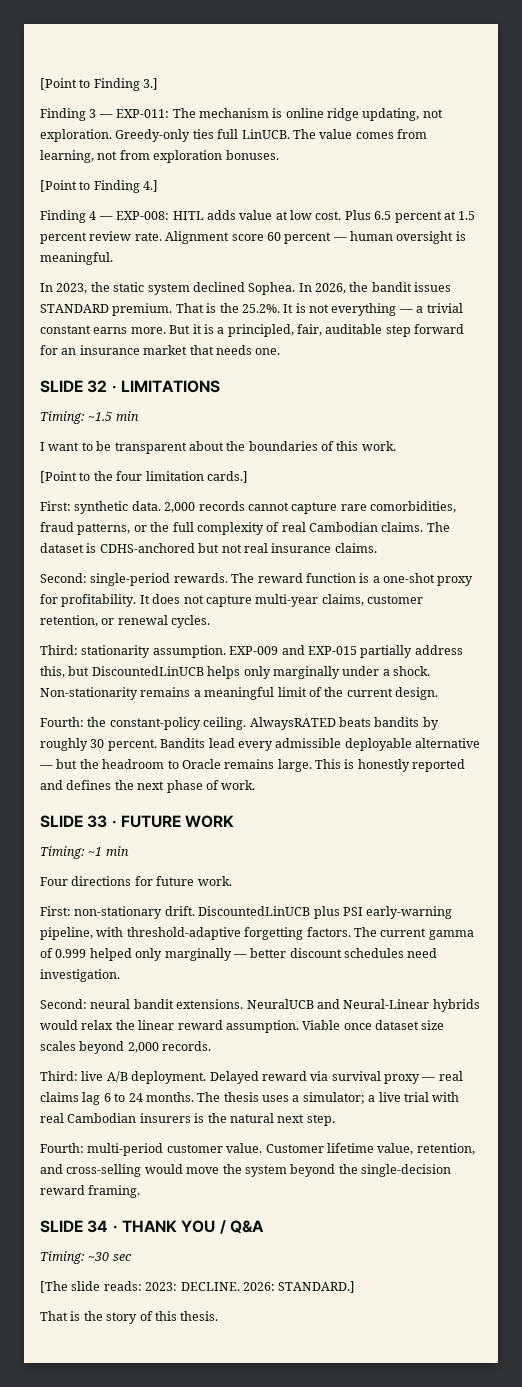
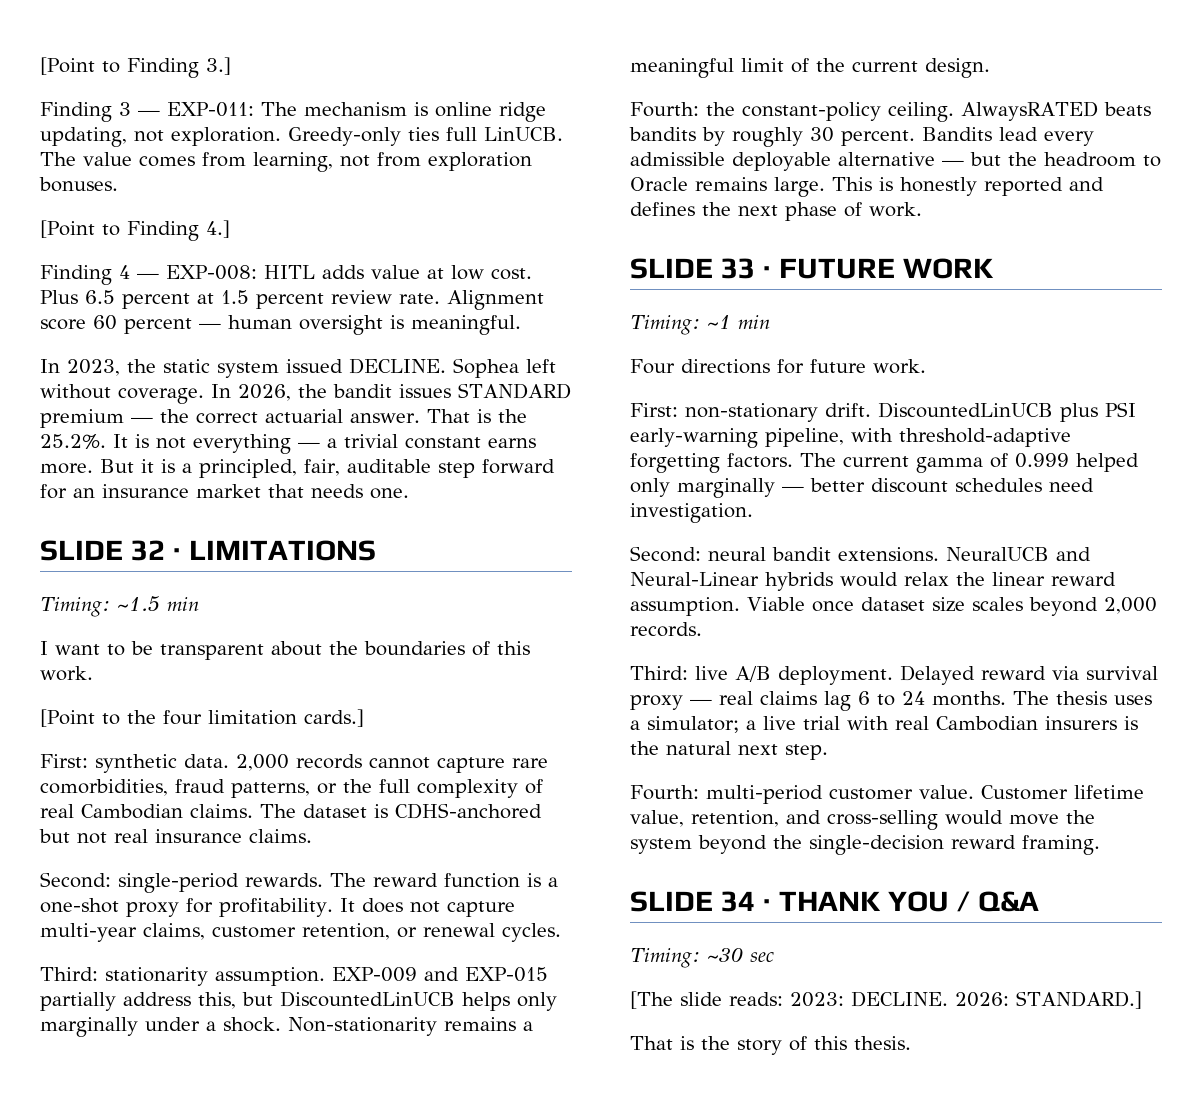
- In 2023, the static system declined Sophea.
+ In 2023, the static system issued DECLINE. Sophea left without coverage.
- In 2026, the bandit issues STANDARD premium.
+ In 2026, the bandit issues STANDARD premium — the correct actuarial answer.

